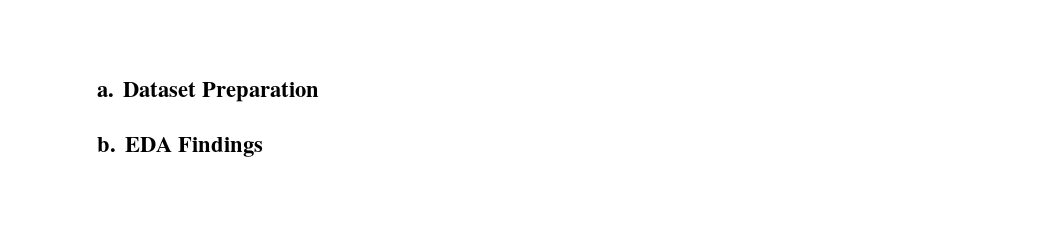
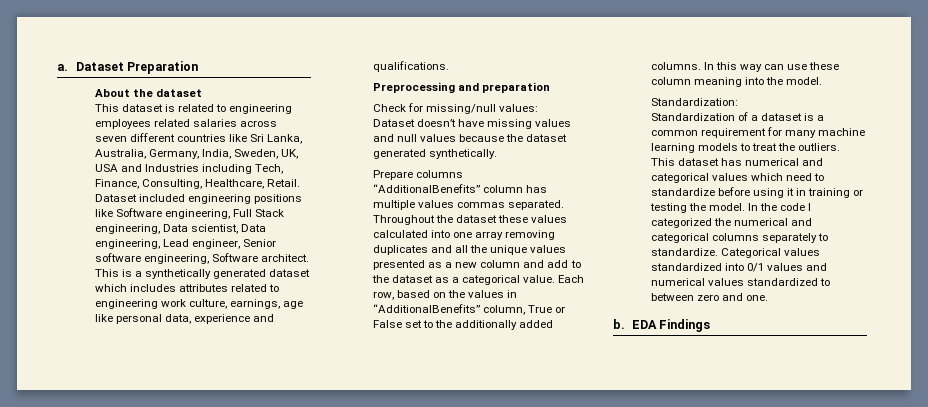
+ About the dataset
+ This dataset is related to engineering employees related salaries across seven different countries like Sri Lanka, Australia, Germany, India, Sweden, UK, USA and Industries including Tech, Finance, Consulting, Healthcare, Retail. Dataset included engineering positions like Software engineering, Full Stack engineering, Data scientist, Data engineering, Lead engineer, Senior software engineering, Software architect. This is a synthetically generated dataset which includes attributes related to engineering work culture, earnings, age like personal data, experience and qualifications.
+ Preprocessing and preparation
+ Check for missing/null values:
+ Dataset doesn’t have missing values and null values because the dataset generated synthetically.
+ Prepare columns
+ “AdditionalBenefits” column has multiple values commas separated. Throughout the dataset these values calculated into one array removing duplicates and all the unique values presented as a new column and add to the dataset as a categorical value. Each row, based on the values in “AdditionalBenefits” column, True or False set to the additionally added columns. In this way can use these column meaning into the model.
+ Standardization:
+ Standardization of a dataset is a common requirement for many machine learning models to treat the outliers. This dataset has numerical and categorical values which need to standardize before using it in training or testing the model. In the code I categorized the numerical and categorical columns separately to standardize. Categorical values standardized into 0/1 values and numerical values standardized to between zero and one.

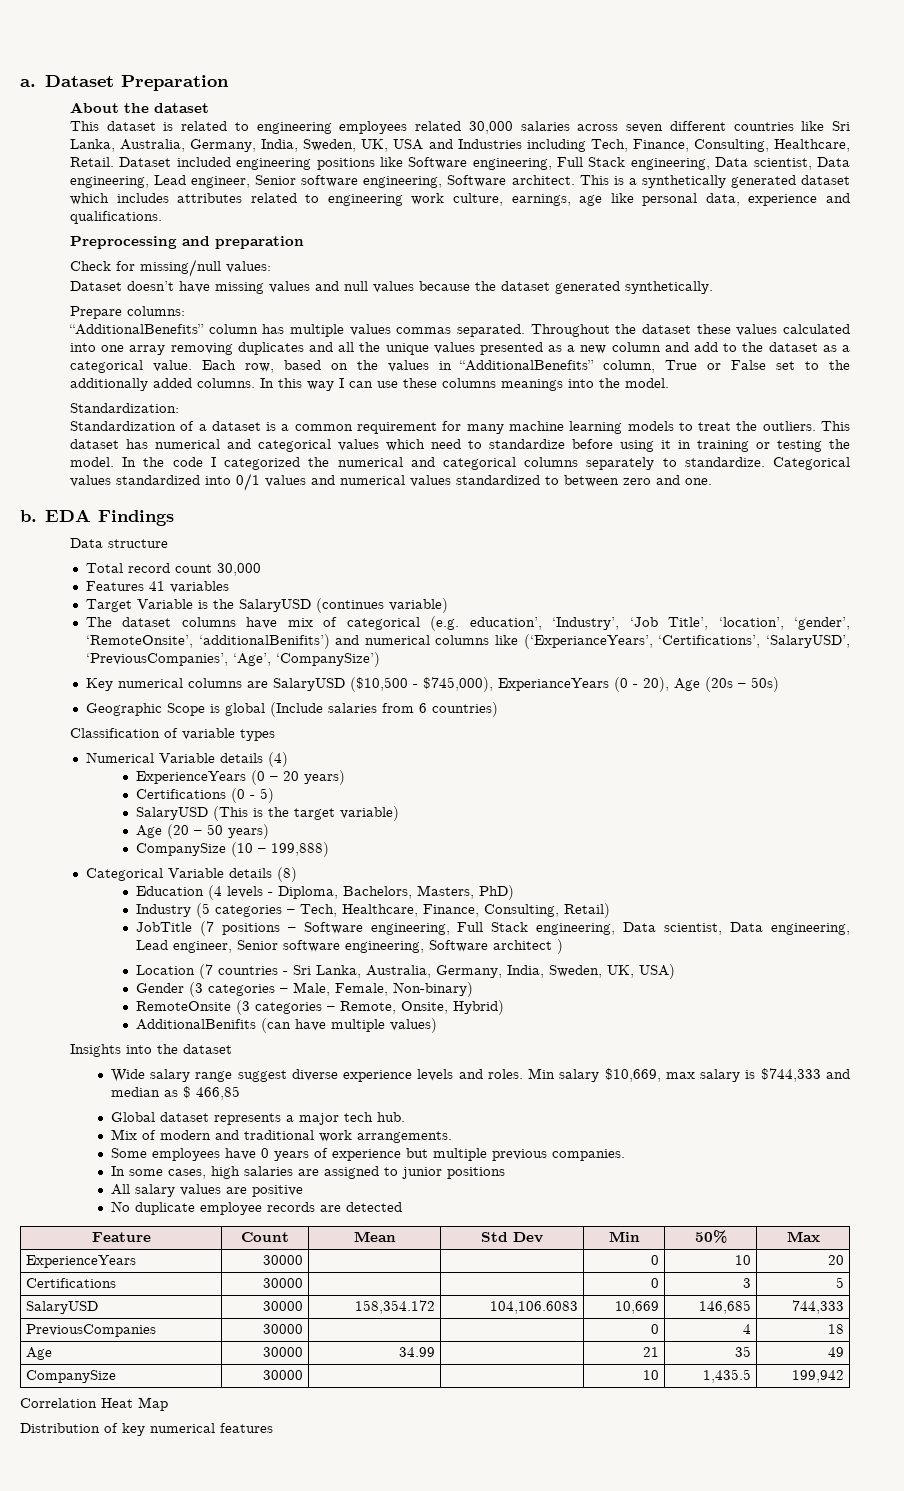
- This dataset is related to engineering employees related salaries across seven different countries like Sri Lanka, Australia, Germany, India, Sweden, UK, USA and Industries including Tech, Finance, Consulting, Healthcare, Retail.
+ This dataset is related to engineering employees related 30,000 salaries across seven different countries like Sri Lanka, Australia, Germany, India, Sweden, UK, USA and Industries including Tech, Finance, Consulting, Healthcare, Retail.
- Prepare columns
+ Prepare columns:
- In this way can use these column meaning into the model.
+ In this way I can use these columns meanings into the model.
+ Data structure
+ Total record count 30,000
+ Features 41 variables
+ Target Variable is the SalaryUSD (continues variable)
+ The dataset columns have mix of categorical (e.g. education’, ‘Industry’, ‘Job Title’, ‘location’, ‘gender’, ‘RemoteOnsite’, ‘additionalBenifits’) and numerical columns like (‘ExperianceYears’, ‘Certifications’, ‘SalaryUSD’, ‘PreviousCompanies’, ‘Age’, ‘CompanySize’)
+ Key numerical columns are SalaryUSD ($10,500 - $745,000), ExperianceYears (0 - 20), Age (20s – 50s)
+ Geographic Scope is global (Include salaries from 6 countries)
+ Classification of variable types
+ Numerical Variable details (4)
+ ExperienceYears (0 – 20 years)
+ Certifications (0 - 5)
+ SalaryUSD (This is the target variable)
+ Age (20 – 50 years)
+ CompanySize (10 – 199,888)
+ Categorical Variable details (8)
+ Education (4 levels - Diploma, Bachelors, Masters, PhD)
+ Industry (5 categories – Tech, Healthcare, Finance, Consulting, Retail)
+ JobTitle (7 positions – Software engineering, Full Stack engineering, Data scientist, Data engineering, Lead engineer, Senior software engineering, Software architect )
+ Location (7 countries - Sri Lanka, Australia, Germany, India, Sweden, UK, USA)
+ Gender (3 categories – Male, Female, Non-binary)
+ RemoteOnsite (3 categories – Remote, Onsite, Hybrid)
+ AdditionalBenifits (can have multiple values)
+ Insights into the dataset
+ Wide salary range suggest diverse experience levels and roles. Min salary $10,669, max salary is $744,333 and median as $ 466,85
+ Global dataset represents a major tech hub.
+ Mix of modern and traditional work arrangements.
+ Some employees have 0 years of experience but multiple previous companies.
+ In some cases, high salaries are assigned to junior positions
+ All salary values are positive
+ No duplicate employee records are detected
+ Feature | Count | Mean | Std Dev | Min | 50% | Max
+ ExperienceYears | 30000 | | | 0 | 10 | 20
+ Certifications | 30000 | | | 0 | 3 | 5
+ SalaryUSD | 30000 | 158,354.172 | 104,106.6083 | 10,669 | 146,685 | 744,333
+ PreviousCompanies | 30000 | | | 0 | 4 | 18
+ Age | 30000 | 34.99 | | 21 | 35 | 49
+ CompanySize | 30000 | | | 10 | 1,435.5 | 199,942
+ Correlation Heat Map
+ Distribution of key numerical features

